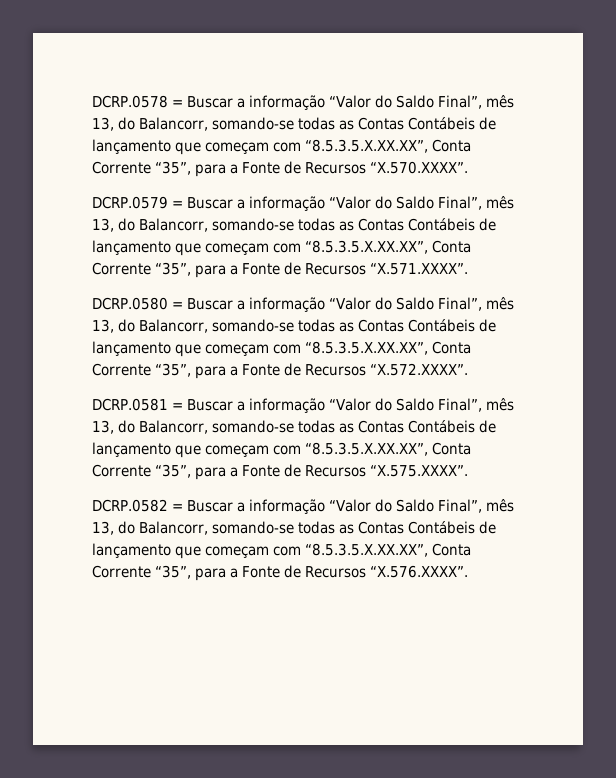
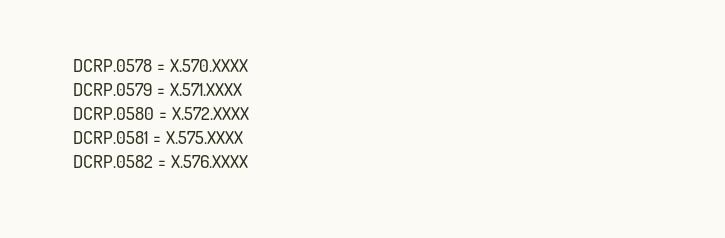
- DCRP.0578 = Buscar a informação “Valor do Saldo Final”, mês 13, do Balancorr, somando-se todas as Contas Contábeis de lançamento que começam com “8.5.3.5.X.XX.XX”, Conta Corrente “35”, para a Fonte de Recursos “X.570.XXXX”.
- DCRP.0579 = Buscar a informação “Valor do Saldo Final”, mês 13, do Balancorr, somando-se todas as Contas Contábeis de lançamento que começam com “8.5.3.5.X.XX.XX”, Conta Corrente “35”, para a Fonte de Recursos “X.571.XXXX”.
- DCRP.0580 = Buscar a informação “Valor do Saldo Final”, mês 13, do Balancorr, somando-se todas as Contas Contábeis de lançamento que começam com “8.5.3.5.X.XX.XX”, Conta Corrente “35”, para a Fonte de Recursos “X.572.XXXX”.
- DCRP.0581 = Buscar a informação “Valor do Saldo Final”, mês 13, do Balancorr, somando-se todas as Contas Contábeis de lançamento que começam com “8.5.3.5.X.XX.XX”, Conta Corrente “35”, para a Fonte de Recursos “X.575.XXXX”.
- DCRP.0582 = Buscar a informação “Valor do Saldo Final”, mês 13, do Balancorr, somando-se todas as Contas Contábeis de lançamento que começam com “8.5.3.5.X.XX.XX”, Conta Corrente “35”, para a Fonte de Recursos “X.576.XXXX”.
+ DCRP.0578 = X.570.XXXX
+ DCRP.0579 = X.571.XXXX
+ DCRP.0580 = X.572.XXXX
+ DCRP.0581 = X.575.XXXX
+ DCRP.0582 = X.576.XXXX

